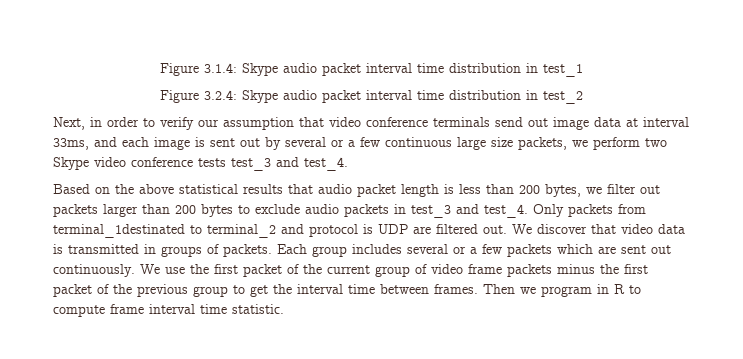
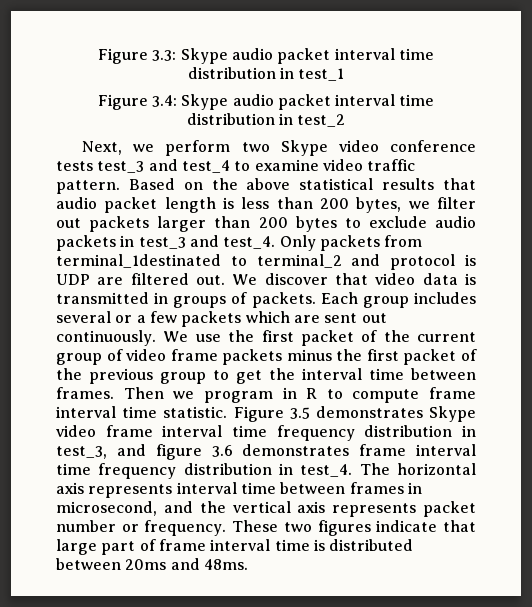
- Figure 3.1.4: Skype audio packet interval time distribution in test_1
+ Figure 3.3: Skype audio packet interval time distribution in test_1
- Figure 3.2.4: Skype audio packet interval time distribution in test_2
+ Figure 3.4: Skype audio packet interval time distribution in test_2
- Next, in order to verify our assumption that video conference terminals send out image data at interval 33ms, and each image is sent out by several or a few continuous large size packets, we perform two Skype video conference tests test_3 and test_4.
- Based on the above statistical results that audio packet length is less than 200 bytes, we filter out packets larger than 200 bytes to exclude audio packets in test_3 and test_4.
+ Next, we perform two Skype video conference tests test_3 and test_4 to examine video traffic pattern. Based on the above statistical results that audio packet length is less than 200 bytes, we filter out packets larger than 200 bytes to exclude audio packets in test_3 and test_4.
+ Figure 3.5 demonstrates Skype video frame interval time frequency distribution in test_3, and figure 3.6 demonstrates frame interval time frequency distribution in test_4. The horizontal axis represents interval time between frames in microsecond, and the vertical axis represents packet number or frequency. These two figures indicate that large part of frame interval time is distributed between 20ms and 48ms.

